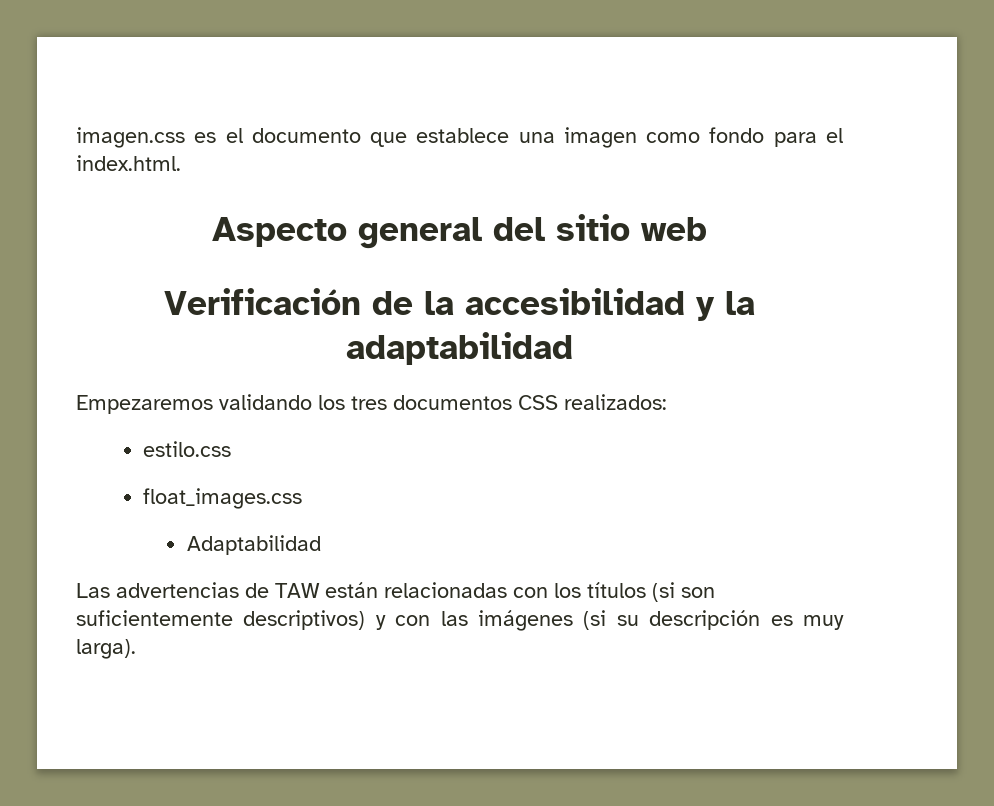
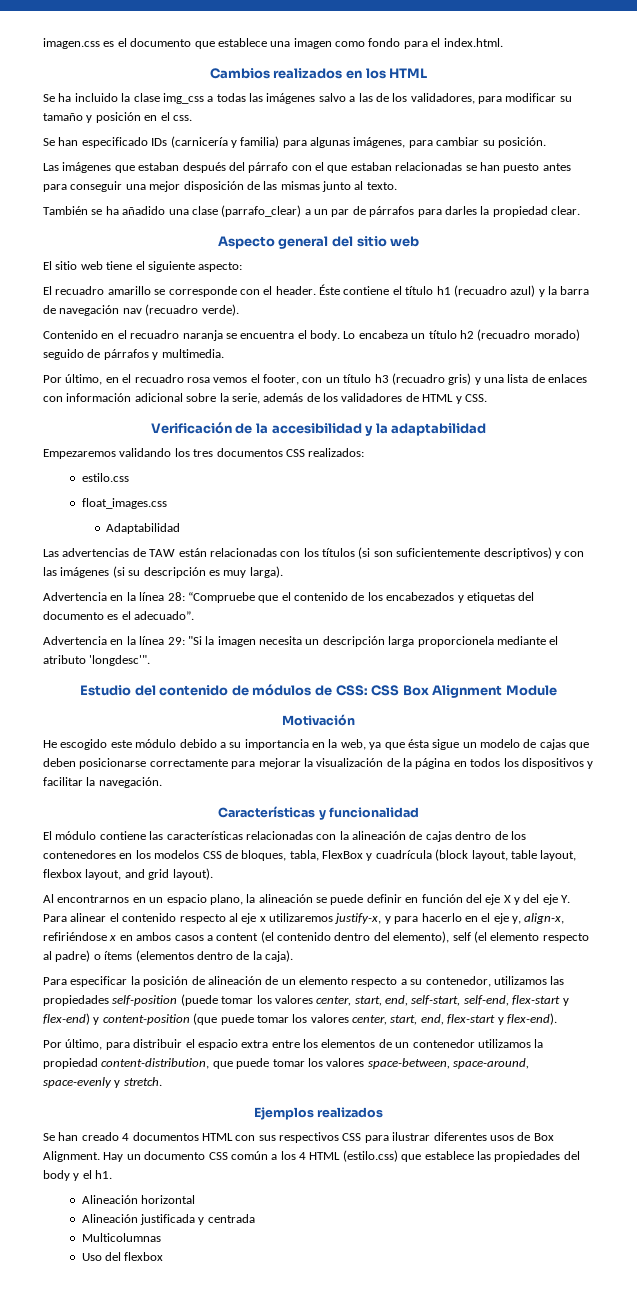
+ Cambios realizados en los HTML
+ Se ha incluido la clase img_css a todas las imágenes salvo a las de los validadores, para modificar su tamaño y posición en el css.
+ Se han especificado IDs (carnicería y familia) para algunas imágenes, para cambiar su posición.
+ Las imágenes que estaban después del párrafo con el que estaban relacionadas se han puesto antes para conseguir una mejor disposición de las mismas junto al texto.
+ También se ha añadido una clase (parrafo_clear) a un par de párrafos para darles la propiedad clear.
+ El sitio web tiene el siguiente aspecto:
+ El recuadro amarillo se corresponde con el header. Éste contiene el título h1 (recuadro azul) y la barra de navegación nav (recuadro verde).
+ Contenido en el recuadro naranja se encuentra el body. Lo encabeza un título h2 (recuadro morado) seguido de párrafos y multimedia.
+ Por último, en el recuadro rosa vemos el footer, con un título h3 (recuadro gris) y una lista de enlaces con información adicional sobre la serie, además de los validadores de HTML y CSS.
+ Advertencia en la línea 28: “Compruebe que el contenido de los encabezados y etiquetas del documento es el adecuado”.
+ Advertencia en la línea 29: "Si la imagen necesita un descripción larga proporcionela mediante el atributo 'longdesc'".
+ Estudio del contenido de módulos de CSS: CSS Box Alignment Module
+ Motivación
+ He escogido este módulo debido a su importancia en la web, ya que ésta sigue un modelo de cajas que deben posicionarse correctamente para mejorar la visualización de la página en todos los dispositivos y facilitar la navegación.
+ Características y funcionalidad
+ El módulo contiene las características relacionadas con la alineación de cajas dentro de los contenedores en los modelos CSS de bloques, tabla, FlexBox y cuadrícula (block layout, table layout, flexbox layout, and grid layout).
+ Al encontrarnos en un espacio plano, la alineación se puede definir en función del eje X y del eje Y. Para alinear el contenido respecto al eje x utilizaremos justify-x, y para hacerlo en el eje y, align-x, refiriéndose x en ambos casos a content (el contenido dentro del elemento), self (el elemento respecto al padre) o ítems (elementos dentro de la caja).
+ Para especificar la posición de alineación de un elemento respecto a su contenedor, utilizamos las propiedades self-position (puede tomar los valores center, start, end, self-start, self-end, flex-start y flex-end) y content-position (que puede tomar los valores center, start, end, flex-start y flex-end).
+ Por último, para distribuir el espacio extra entre los elementos de un contenedor utilizamos la propiedad content-distribution, que puede tomar los valores space-between, space-around, space-evenly y stretch.
+ Ejemplos realizados
+ Se han creado 4 documentos HTML con sus respectivos CSS para ilustrar diferentes usos de Box Alignment. Hay un documento CSS común a los 4 HTML (estilo.css) que establece las propiedades del body y el h1.
+ Alineación horizontal
+ Alineación justificada y centrada
+ Multicolumnas
+ Uso del flexbox

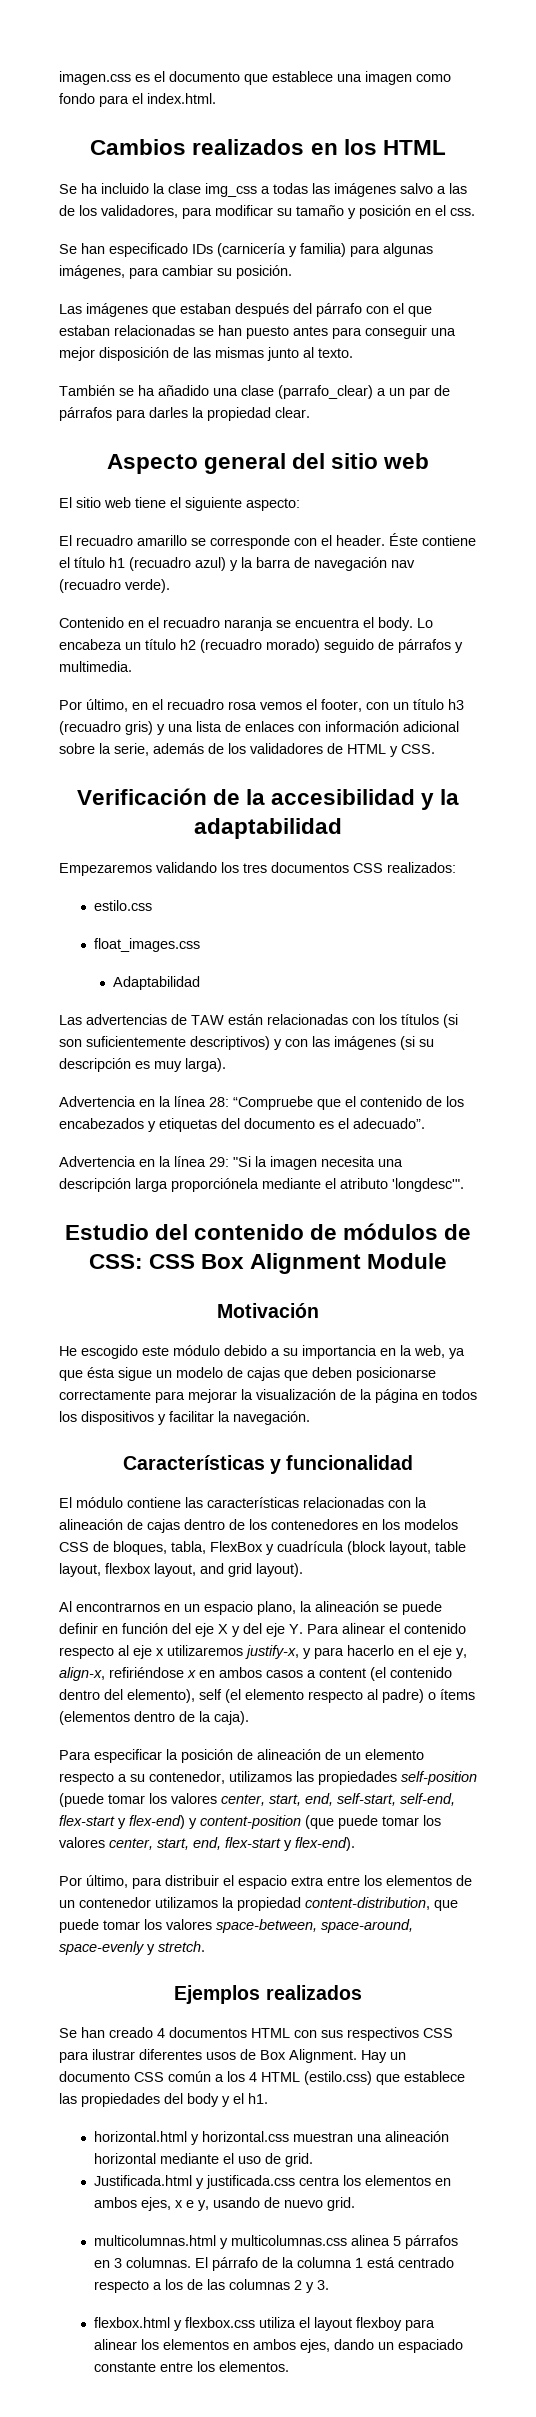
- Advertencia en la línea 29: "Si la imagen necesita un descripción larga proporcionela mediante el atributo 'longdesc'".
+ Advertencia en la línea 29: "Si la imagen necesita una descripción larga proporciónela mediante el atributo 'longdesc'".
- Alineación horizontal
- Alineación justificada y centrada
- Multicolumnas
- Uso del flexbox
+ horizontal.html y horizontal.css muestran una alineación horizontal mediante el uso de grid.
+ Justificada.html y justificada.css centra los elementos en ambos ejes, x e y, usando de nuevo grid.
+ multicolumnas.html y multicolumnas.css alinea 5 párrafos en 3 columnas. El párrafo de la columna 1 está centrado respecto a los de las columnas 2 y 3.
+ flexbox.html y flexbox.css utiliza el layout flexboy para alinear los elementos en ambos ejes, dando un espaciado constante entre los elementos.

